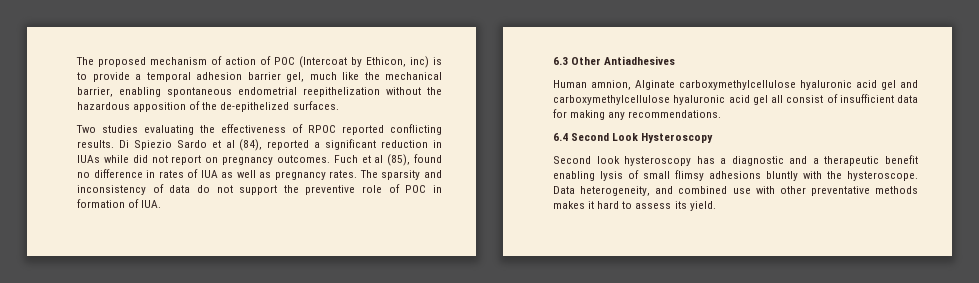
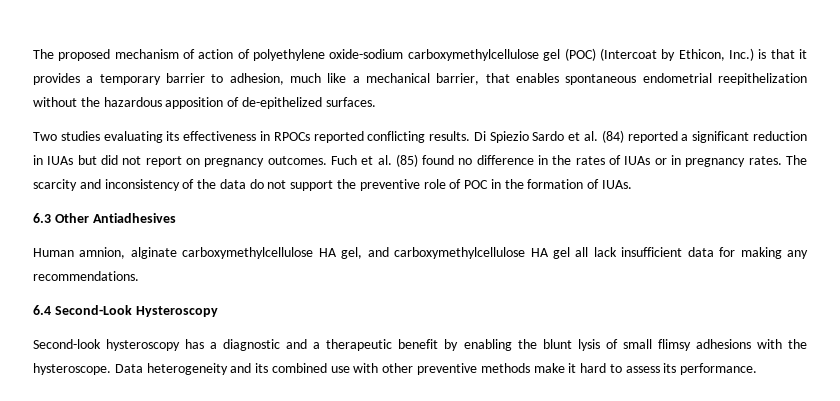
- The proposed mechanism of action of POC (Intercoat by Ethicon, inc) is to provide a temporal adhesion barrier gel, much like the mechanical barrier, enabling spontaneous endometrial reepithelization without the hazardous apposition of the de-epithelized surfaces.
+ The proposed mechanism of action of polyethylene oxide-sodium carboxymethylcellulose gel (POC) (Intercoat by Ethicon, Inc.) is that it provides a temporary barrier to adhesion, much like a mechanical barrier, that enables spontaneous endometrial reepithelization without the hazardous apposition of de-epithelized surfaces.
- Two studies evaluating the effectiveness of RPOC reported conflicting results.
+ Two studies evaluating its effectiveness in RPOCs reported conflicting results.
- Di Spiezio Sardo et al (84), reported a significant reduction in IUAs while did not report on pregnancy outcomes.
+ Di Spiezio Sardo et al. (84) reported a significant reduction in IUAs but did not report on pregnancy outcomes.
- Fuch et al (85), found no difference in rates of IUA as well as pregnancy rates.
+ Fuch et al. (85) found no difference in the rates of IUAs or in pregnancy rates.
- The sparsity and inconsistency of data do not support the preventive role of POC in formation of IUA.
+ The scarcity and inconsistency of the data do not support the preventive role of POC in the formation of IUAs.
- Human amnion, Alginate carboxymethylcellulose hyaluronic acid gel and carboxymethylcellulose hyaluronic acid gel all consist of insufficient data for making any recommendations.
+ Human amnion, alginate carboxymethylcellulose HA gel, and carboxymethylcellulose HA gel all lack insufficient data for making any recommendations.
- 6.4 Second Look Hysteroscopy
+ 6.4 Second-Look Hysteroscopy
- Second look hysteroscopy has a diagnostic and a therapeutic benefit enabling lysis of small flimsy adhesions bluntly with the hysteroscope.
+ Second-look hysteroscopy has a diagnostic and a therapeutic benefit by enabling the blunt lysis of small flimsy adhesions with the hysteroscope.
- Data heterogeneity, and combined use with other preventative methods makes it hard to assess its yield.
+ Data heterogeneity and its combined use with other preventive methods make it hard to assess its performance.

